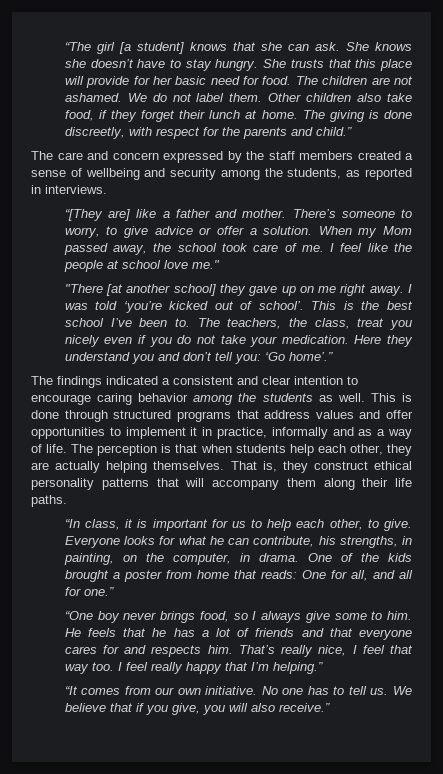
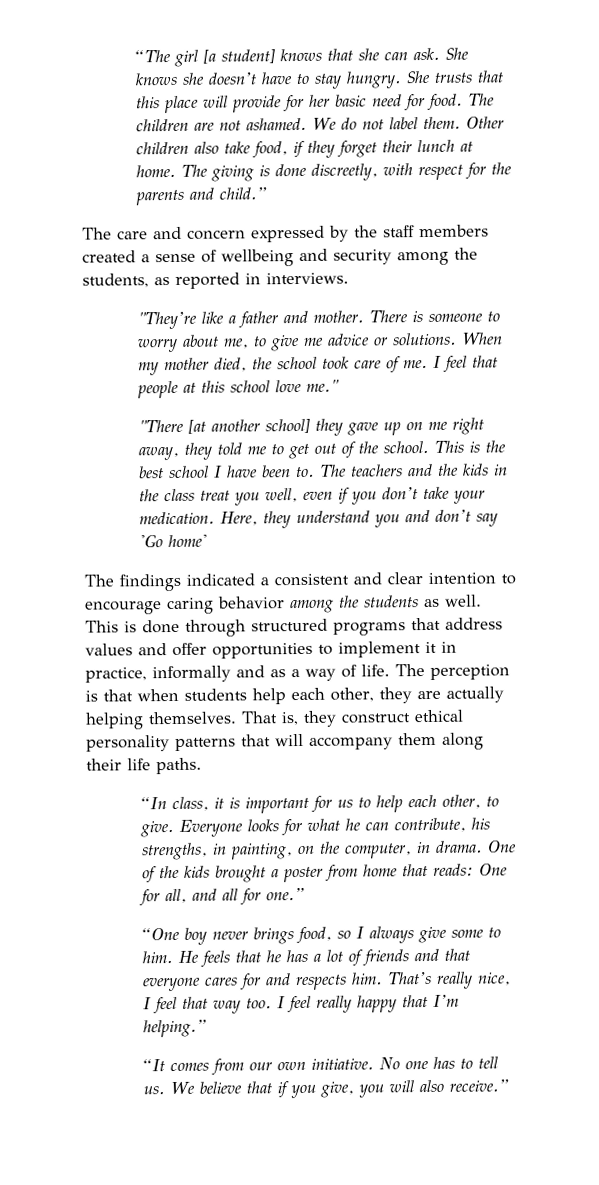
- “[They are] like a father and mother.
+ "They’re like a father and mother.
- There’s someone to worry, to give advice or offer a solution. When my Mom passed away, the school took care of me.
+ There is someone to worry about me, to give me advice or solutions. When my mother died, the school took care of me.
- I feel like the people at school love me."
+ I feel that people at this school love me."
- "There [at another school] they gave up on me right away. I was told ‘you’re kicked out of school’.
+ "There [at another school] they gave up on me right away, they told me to get out of the school.
- This is the best school I’ve been to.
+ This is the best school I have been to.
- The teachers, the class, treat you nicely even if you do not take your medication.
+ The teachers and the kids in the class treat you well, even if you don’t take your medication.
- Here they understand you and don’t tell you: ‘Go home’.”
+ Here, they understand you and don’t say 'Go home'

